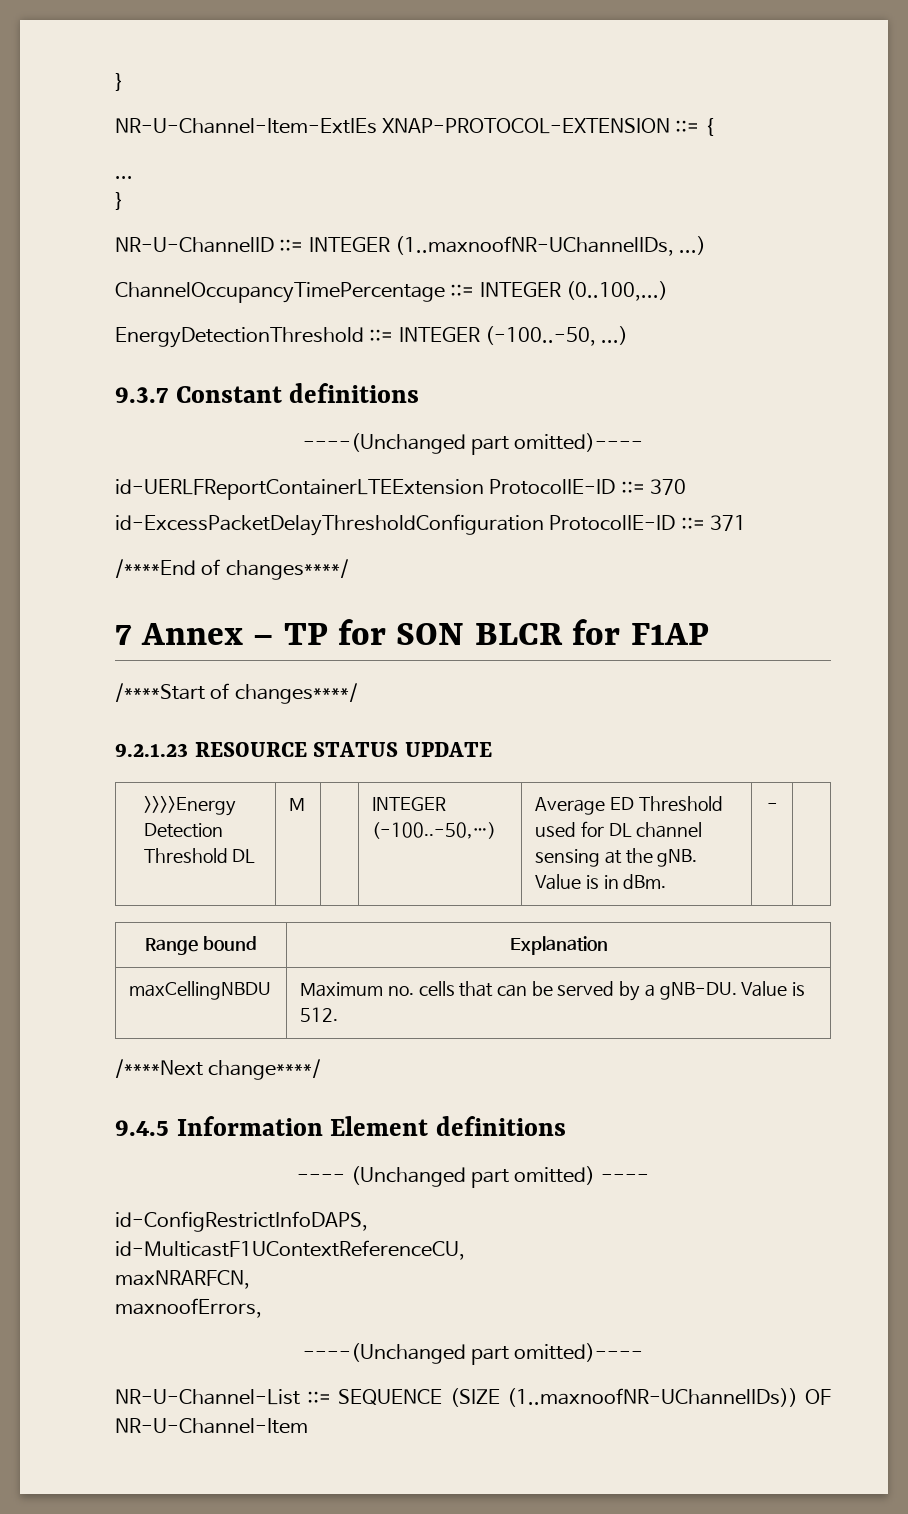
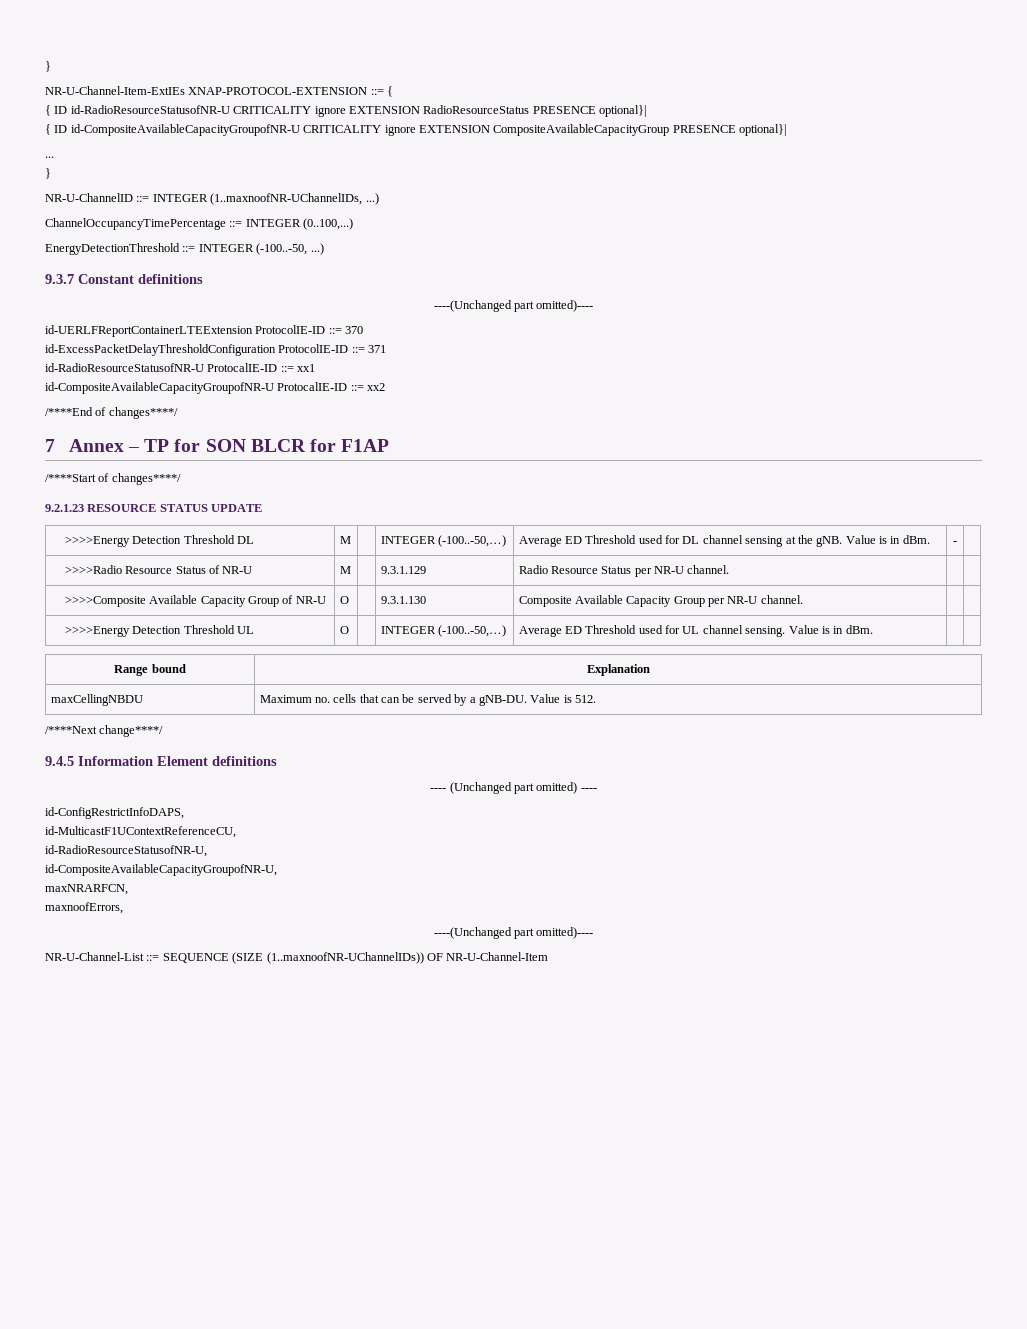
+ { ID id-RadioResourceStatusofNR-U CRITICALITY ignore EXTENSION RadioResourceStatus PRESENCE optional}|
+ { ID id-CompositeAvailableCapacityGroupofNR-U CRITICALITY ignore EXTENSION CompositeAvailableCapacityGroup PRESENCE optional}|
+ id-RadioResourceStatusofNR-U ProtocalIE-ID ::= xx1
+ id-CompositeAvailableCapacityGroupofNR-U ProtocalIE-ID ::= xx2
+ >>>>Radio Resource Status of NR-U | M | | 9.3.1.129 | Radio Resource Status per NR-U channel. | |
+ >>>>Composite Available Capacity Group of NR-U | O | | 9.3.1.130 | Composite Available Capacity Group per NR-U channel. | |
+ >>>>Energy Detection Threshold UL | O | | INTEGER (-100..-50,…) | Average ED Threshold used for UL channel sensing. Value is in dBm. | |
+ id-RadioResourceStatusofNR-U,
+ id-CompositeAvailableCapacityGroupofNR-U,

